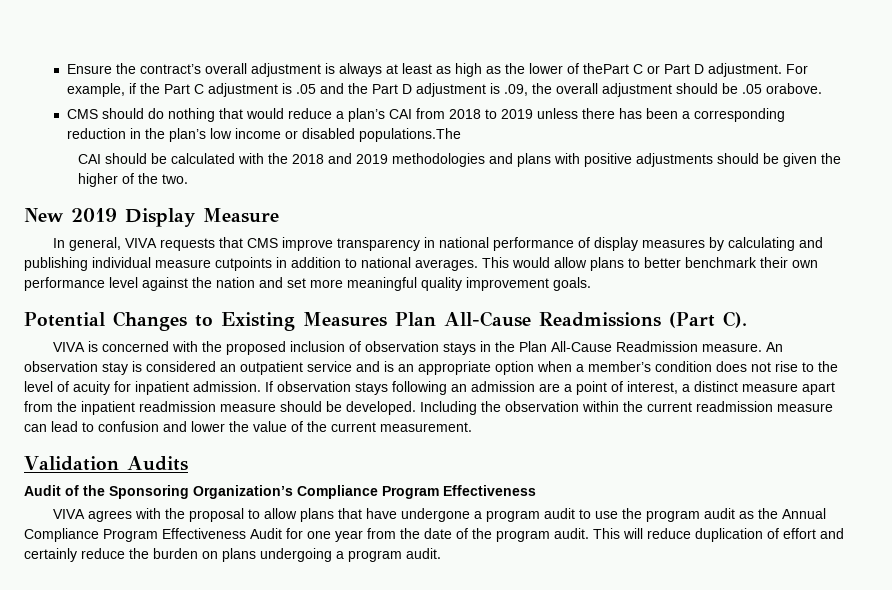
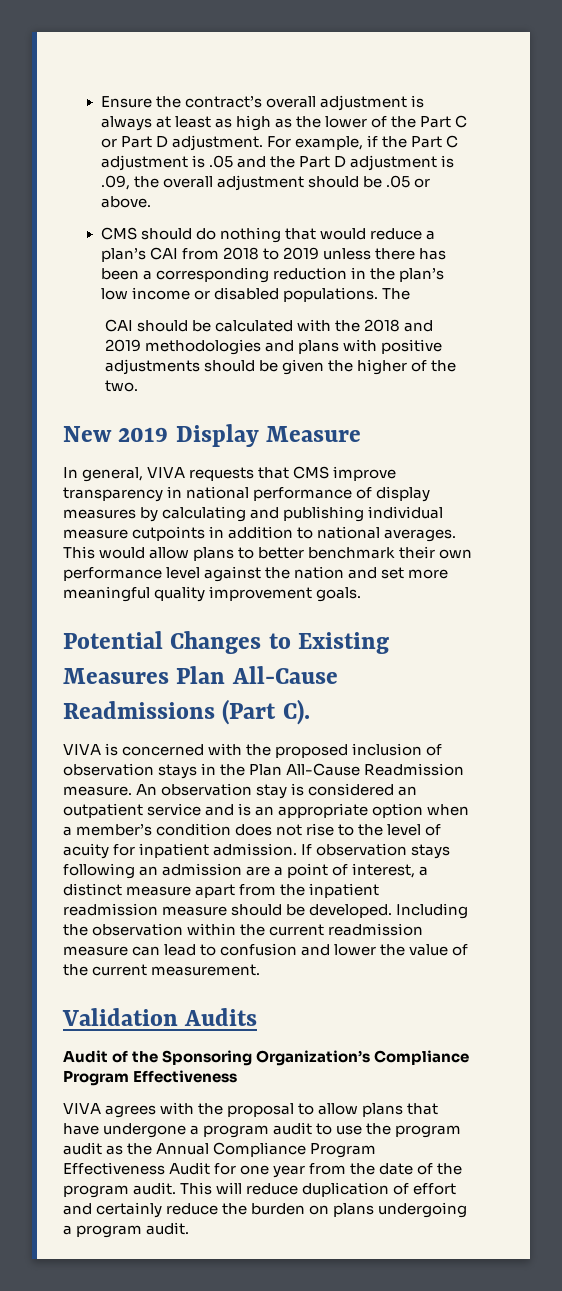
- Ensure the contract’s overall adjustment is always at least as high as the lower of thePart C or Part D adjustment.
+ Ensure the contract’s overall adjustment is always at least as high as the lower of the Part C or Part D adjustment.
- For example, if the Part C adjustment is .05 and the Part D adjustment is .09, the overall adjustment should be .05 orabove.
+ For example, if the Part C adjustment is .05 and the Part D adjustment is .09, the overall adjustment should be .05 or above.
- CMS should do nothing that would reduce a plan’s CAI from 2018 to 2019 unless there has been a corresponding reduction in the plan’s low income or disabled populations.The
+ CMS should do nothing that would reduce a plan’s CAI from 2018 to 2019 unless there has been a corresponding reduction in the plan’s low income or disabled populations. The

